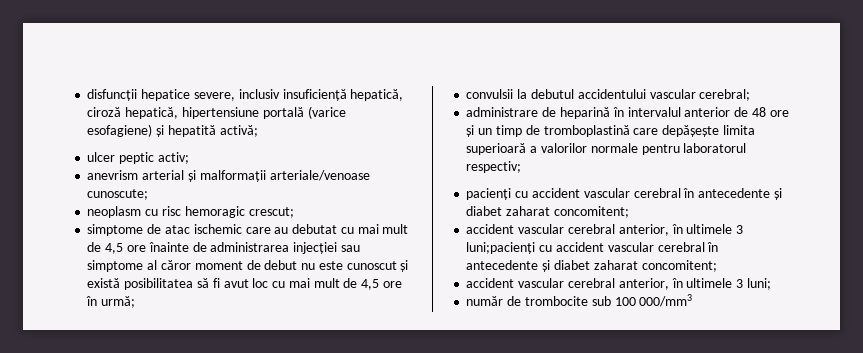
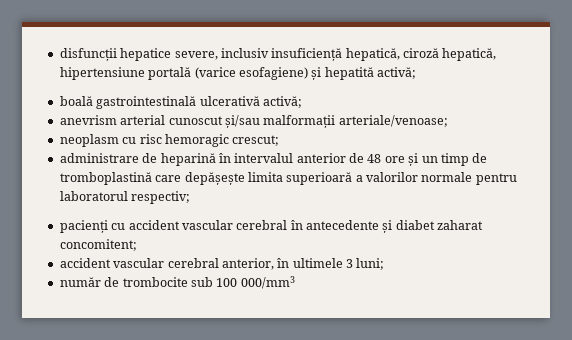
- ulcer peptic activ;
- anevrism arterial și malformații arteriale/venoase cunoscute;
+ boală gastrointestinală ulcerativă activă;
+ anevrism arterial cunoscut și/sau malformații arteriale/venoase;
- simptome de atac ischemic care au debutat cu mai mult de 4,5 ore înainte de administrarea injecției sau simptome al căror moment de debut nu este cunoscut și există posibilitatea să fi avut loc cu mai mult de 4,5 ore în urmă;
- convulsii la debutul accidentului vascular cerebral;
- accident vascular cerebral anterior, în ultimele 3 luni;pacienți cu accident vascular cerebral în antecedente și diabet zaharat concomitent;

